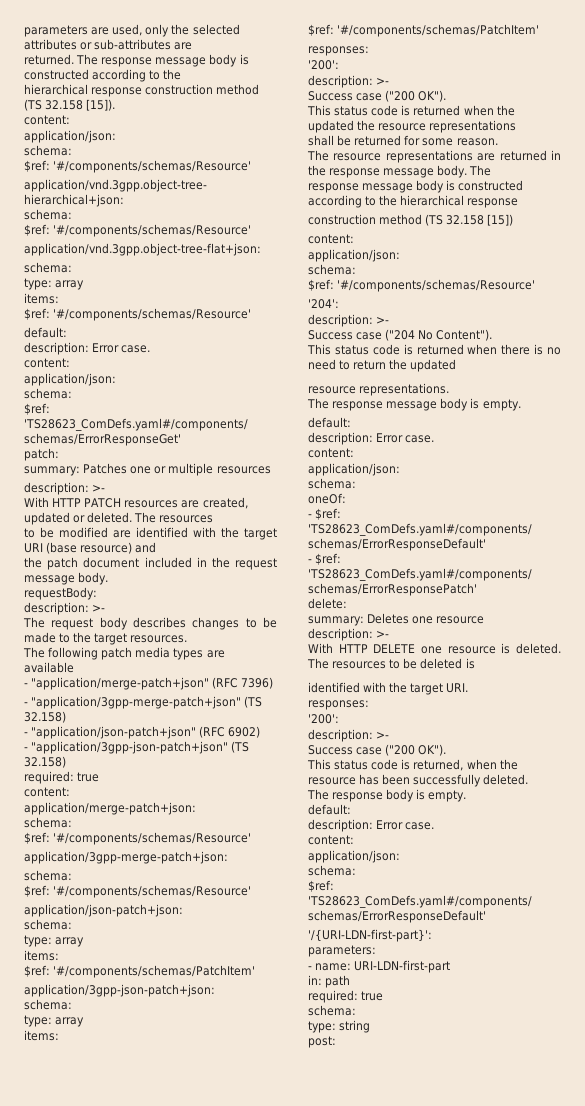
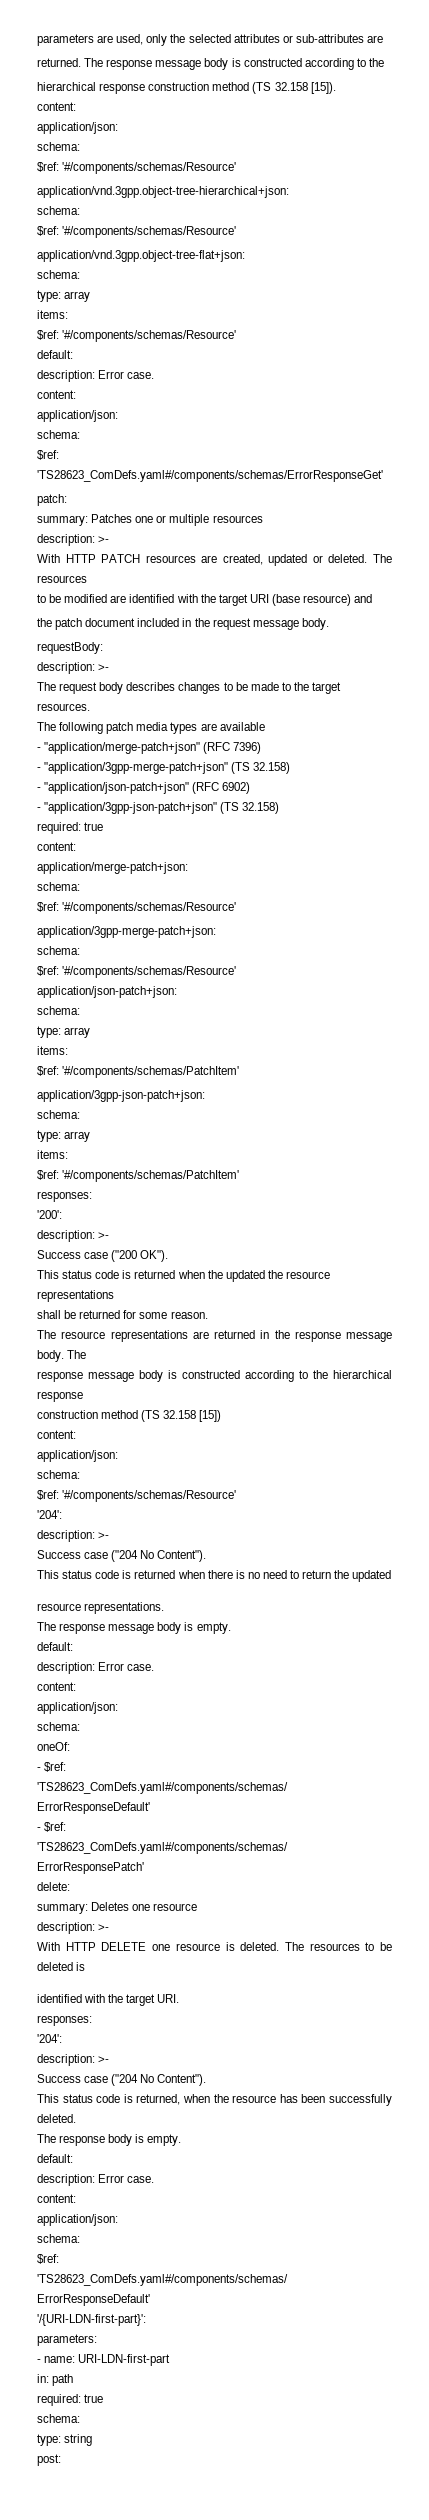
  identified with the target URI.
  responses:
- '200':
+ '204':
  description: >-
- Success case ("200 OK").
+ Success case ("204 No Content").

